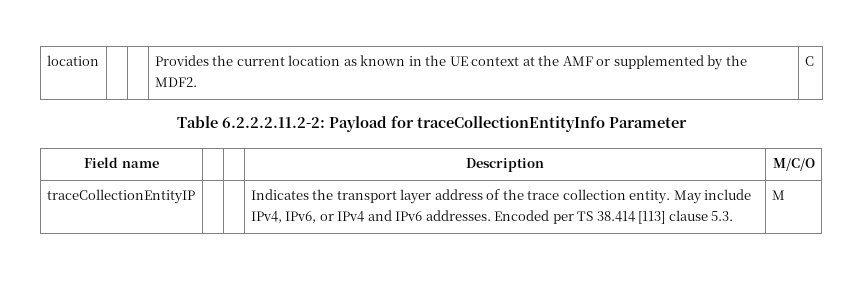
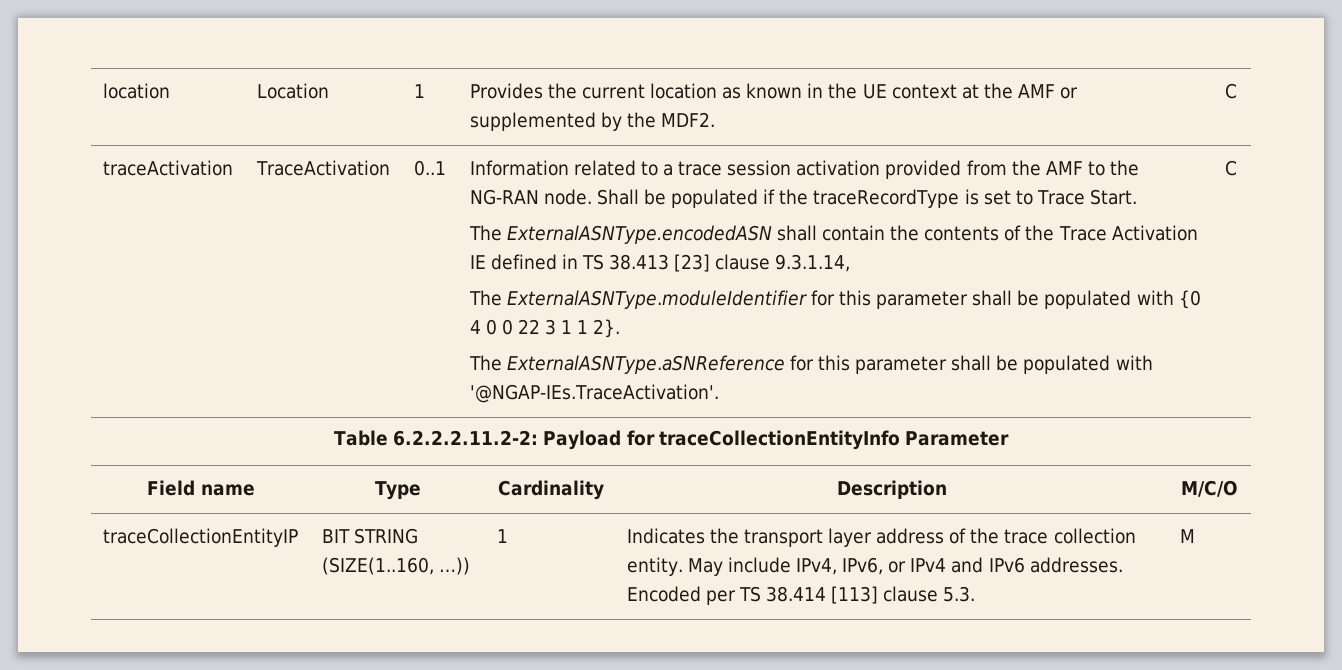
- location | | | Provides the current location as known in the UE context at the AMF or supplemented by the MDF2. | C
+ location | Location | 1 | Provides the current location as known in the UE context at the AMF or supplemented by the MDF2. | C
+ traceActivation | TraceActivation | 0..1 | Information related to a trace session activation provided from the AMF to the NG-RAN node. Shall be populated if the traceRecordType is set to Trace Start.
+ The ExternalASNType.encodedASN shall contain the contents of the Trace Activation IE defined in TS 38.413 [23] clause 9.3.1.14,
+ The ExternalASNType.moduleIdentifier for this parameter shall be populated with {0 4 0 0 22 3 1 1 2}.
+ The ExternalASNType.aSNReference for this parameter shall be populated with '@NGAP-IEs.TraceActivation'. | C
- Field name | | | Description | M/C/O
+ Field name | Type | Cardinality | Description | M/C/O
- traceCollectionEntityIP | | | Indicates the transport layer address of the trace collection entity. May include IPv4, IPv6, or IPv4 and IPv6 addresses. Encoded per TS 38.414 [113] clause 5.3. | M
+ traceCollectionEntityIP | BIT STRING (SIZE(1..160, …)) | 1 | Indicates the transport layer address of the trace collection entity. May include IPv4, IPv6, or IPv4 and IPv6 addresses. Encoded per TS 38.414 [113] clause 5.3. | M

